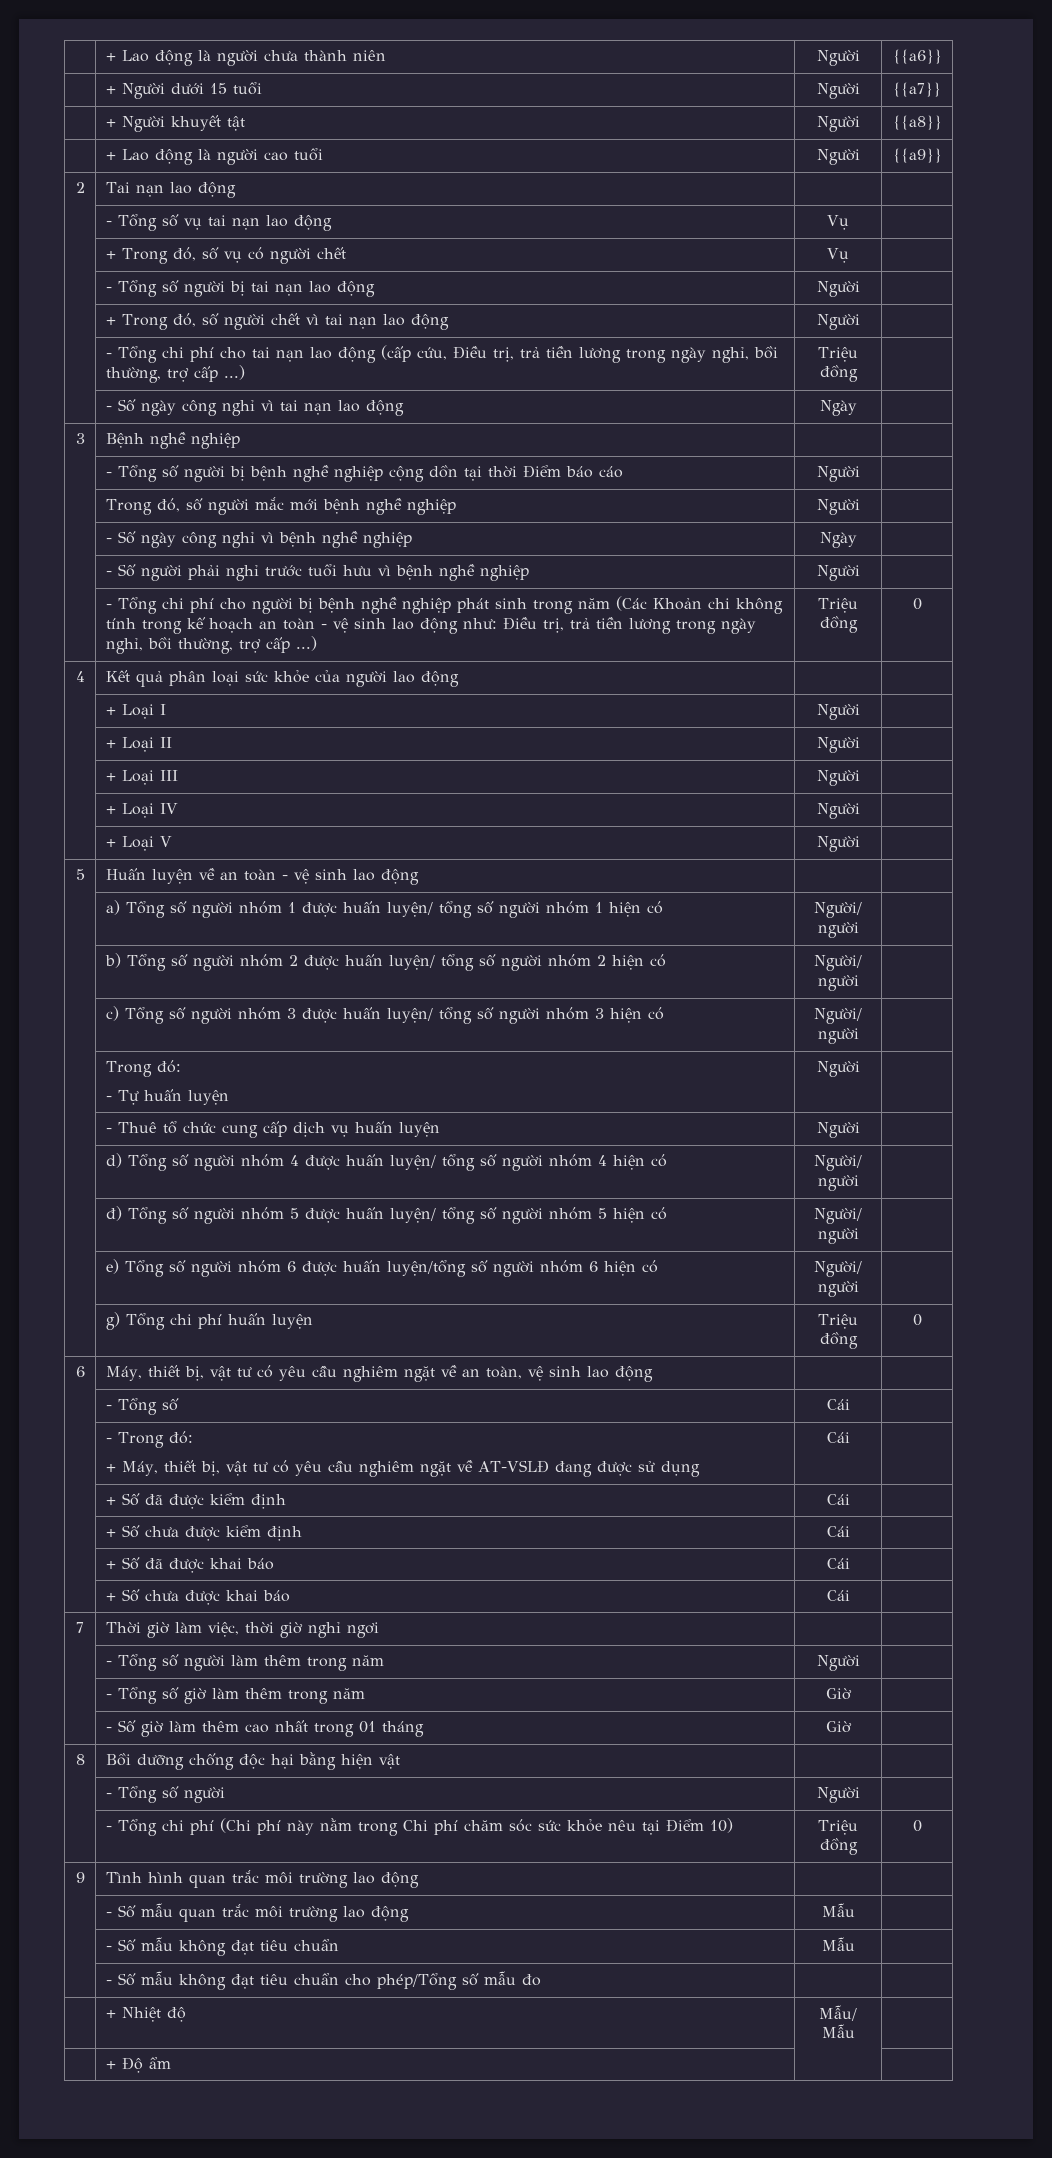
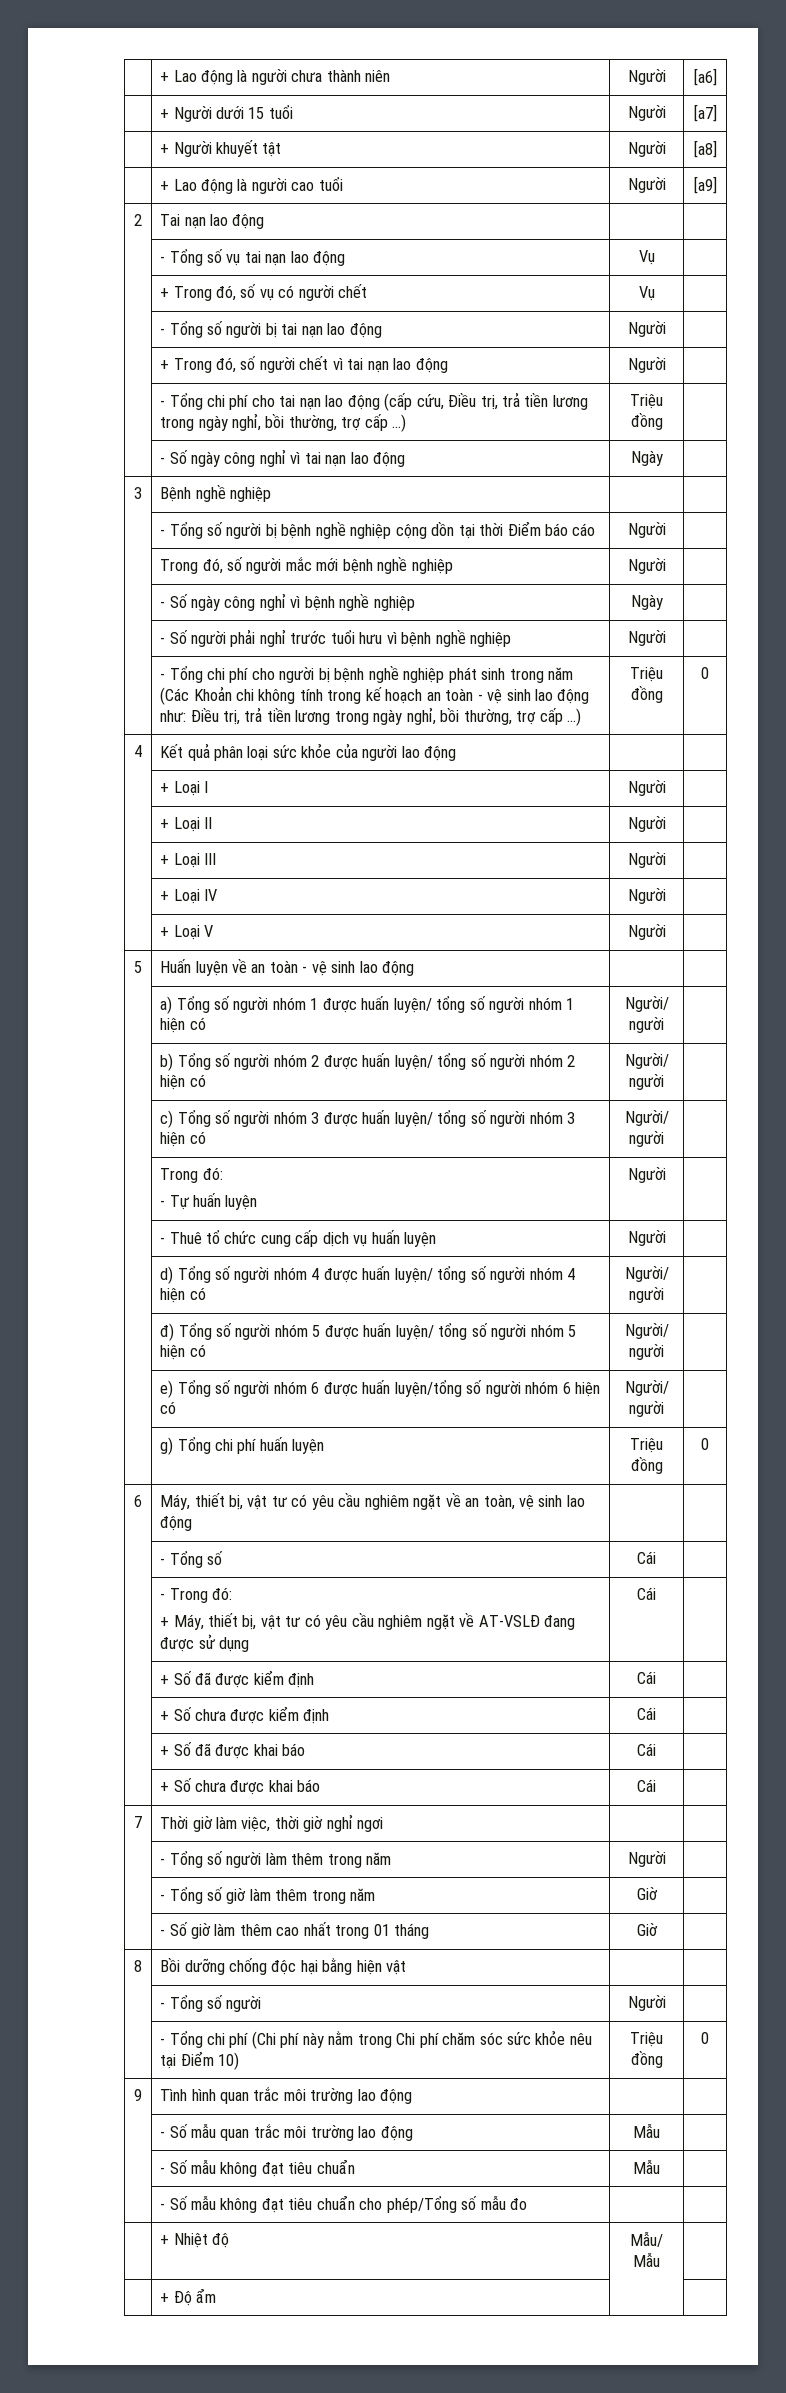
- | + Lao động là người chưa thành niên | Người | {{a6}}
+ | + Lao động là người chưa thành niên | Người | [a6]
- | + Người dưới 15 tuổi | Người | {{a7}}
+ | + Người dưới 15 tuổi | Người | [a7]
- | + Người khuyết tật | Người | {{a8}}
+ | + Người khuyết tật | Người | [a8]
- | + Lao động là người cao tuổi | Người | {{a9}}
+ | + Lao động là người cao tuổi | Người | [a9]

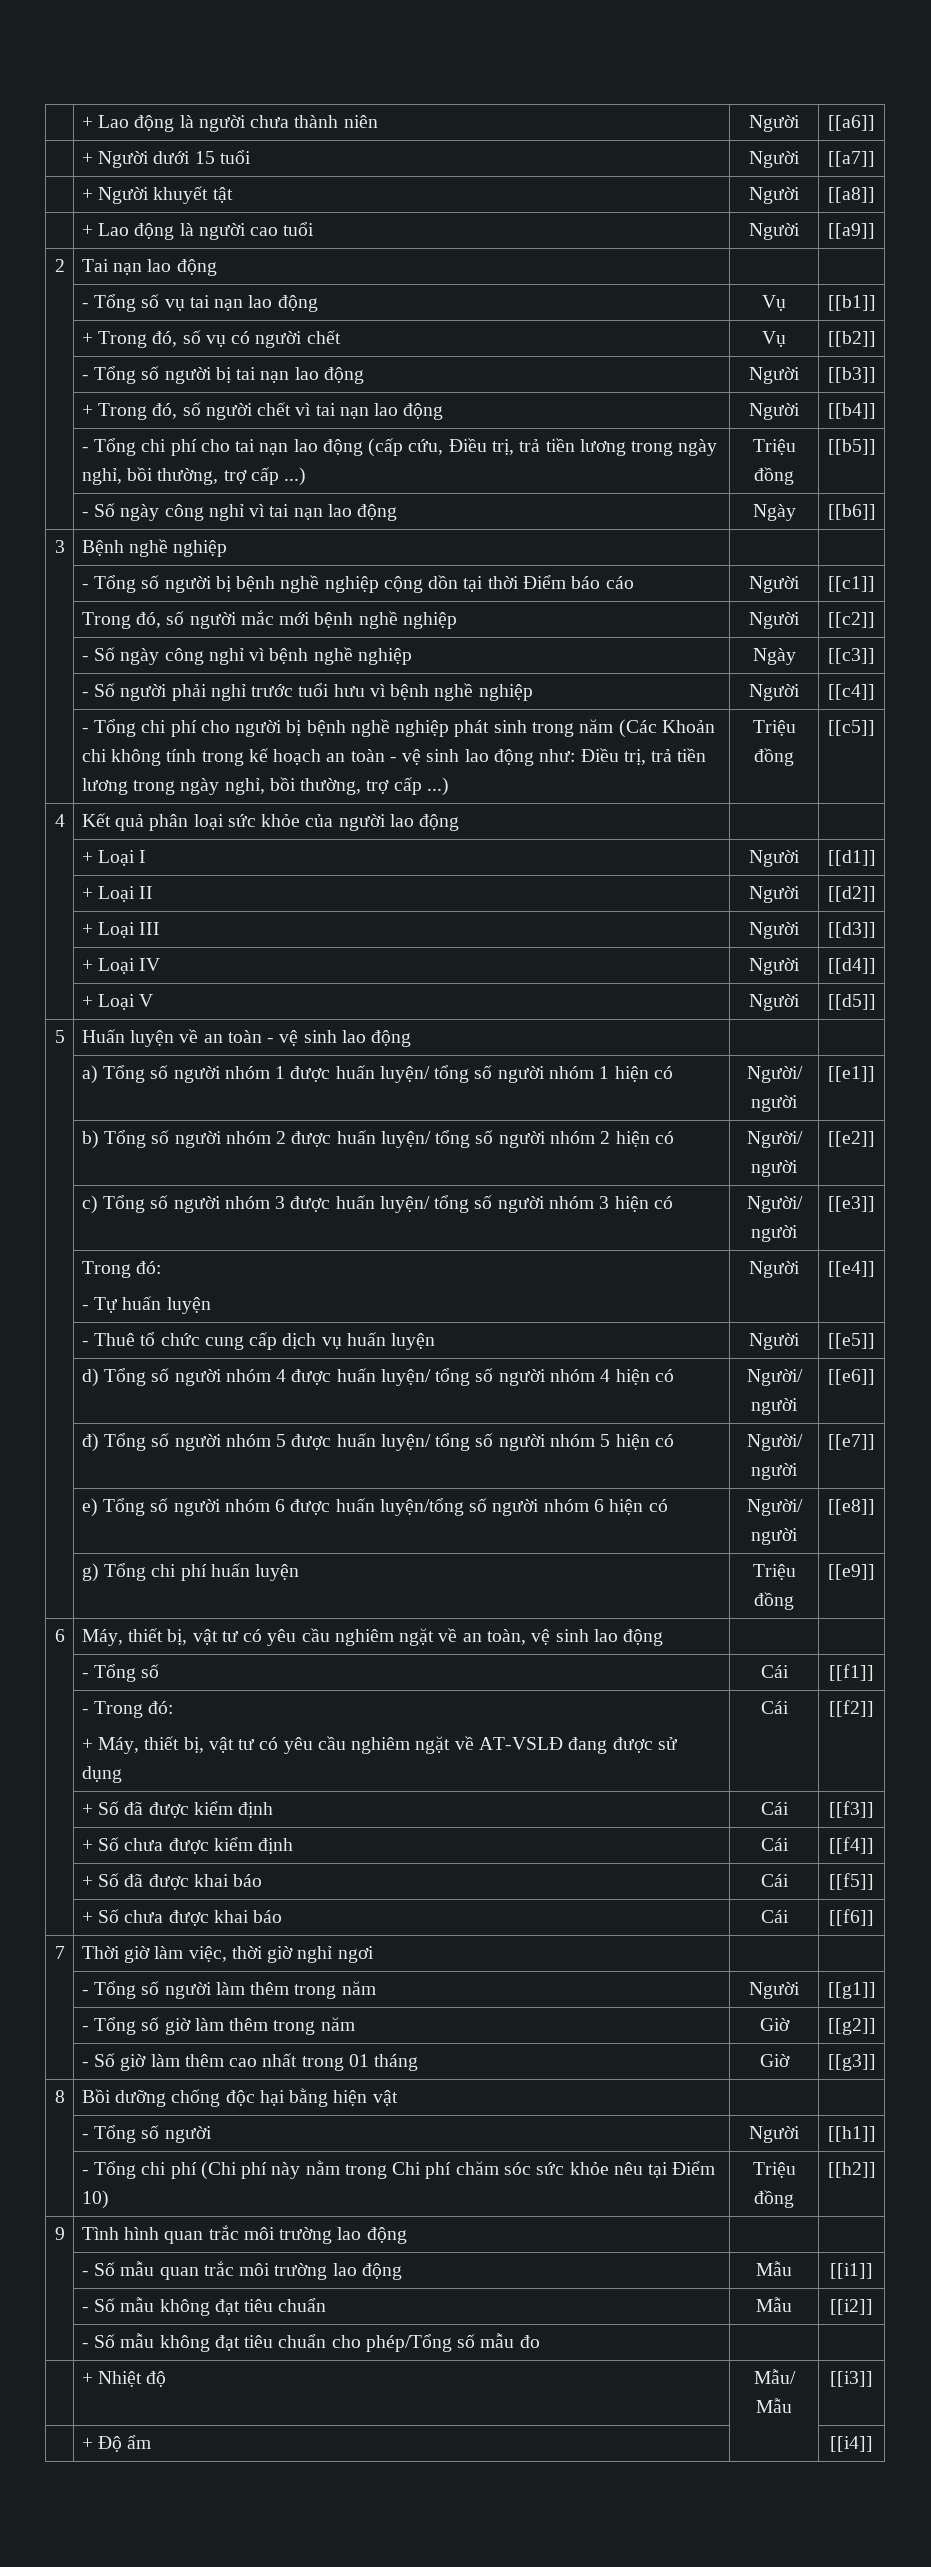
- | + Lao động là người chưa thành niên | Người | [a6]
+ | + Lao động là người chưa thành niên | Người | [[a6]]
- | + Người dưới 15 tuổi | Người | [a7]
+ | + Người dưới 15 tuổi | Người | [[a7]]
- | + Người khuyết tật | Người | [a8]
+ | + Người khuyết tật | Người | [[a8]]
- | + Lao động là người cao tuổi | Người | [a9]
+ | + Lao động là người cao tuổi | Người | [[a9]]
- | - Tổng số vụ tai nạn lao động | Vụ |
+ | - Tổng số vụ tai nạn lao động | Vụ | [[b1]]
- | + Trong đó, số vụ có người chết | Vụ |
+ | + Trong đó, số vụ có người chết | Vụ | [[b2]]
- | - Tổng số người bị tai nạn lao động | Người |
+ | - Tổng số người bị tai nạn lao động | Người | [[b3]]
- | + Trong đó, số người chết vì tai nạn lao động | Người |
+ | + Trong đó, số người chết vì tai nạn lao động | Người | [[b4]]
- | - Tổng chi phí cho tai nạn lao động (cấp cứu, Điều trị, trả tiền lương trong ngày nghỉ, bồi thường, trợ cấp ...) | Triệu đồng |
+ | - Tổng chi phí cho tai nạn lao động (cấp cứu, Điều trị, trả tiền lương trong ngày nghỉ, bồi thường, trợ cấp ...) | Triệu đồng | [[b5]]
- | - Số ngày công nghỉ vì tai nạn lao động | Ngày |
+ | - Số ngày công nghỉ vì tai nạn lao động | Ngày | [[b6]]
- | - Tổng số người bị bệnh nghề nghiệp cộng dồn tại thời Điểm báo cáo | Người |
+ | - Tổng số người bị bệnh nghề nghiệp cộng dồn tại thời Điểm báo cáo | Người | [[c1]]
- | Trong đó, số người mắc mới bệnh nghề nghiệp | Người |
+ | Trong đó, số người mắc mới bệnh nghề nghiệp | Người | [[c2]]
- | - Số ngày công nghỉ vì bệnh nghề nghiệp | Ngày |
+ | - Số ngày công nghỉ vì bệnh nghề nghiệp | Ngày | [[c3]]
- | - Số người phải nghỉ trước tuổi hưu vì bệnh nghề nghiệp | Người |
+ | - Số người phải nghỉ trước tuổi hưu vì bệnh nghề nghiệp | Người | [[c4]]
- - Tổng chi phí cho người bị bệnh nghề nghiệp phát sinh trong năm (Các Khoản chi không tính trong kế hoạch an toàn - vệ sinh lao động như: Điều trị, trả tiền lương trong ngày nghỉ, bồi thường, trợ cấp ...) | Triệu đồng | 0
+ - Tổng chi phí cho người bị bệnh nghề nghiệp phát sinh trong năm (Các Khoản chi không tính trong kế hoạch an toàn - vệ sinh lao động như: Điều trị, trả tiền lương trong ngày nghỉ, bồi thường, trợ cấp ...) | Triệu đồng | [[c5]]
- | + Loại I | Người |
+ | + Loại I | Người | [[d1]]
- | + Loại II | Người |
+ | + Loại II | Người | [[d2]]
- | + Loại III | Người |
+ | + Loại III | Người | [[d3]]
- | + Loại IV | Người |
+ | + Loại IV | Người | [[d4]]
- | + Loại V | Người |
+ | + Loại V | Người | [[d5]]
- | a) Tổng số người nhóm 1 được huấn luyện/ tổng số người nhóm 1 hiện có | Người/ người |
+ | a) Tổng số người nhóm 1 được huấn luyện/ tổng số người nhóm 1 hiện có | Người/ người | [[e1]]
- | b) Tổng số người nhóm 2 được huấn luyện/ tổng số người nhóm 2 hiện có | Người/ người |
+ | b) Tổng số người nhóm 2 được huấn luyện/ tổng số người nhóm 2 hiện có | Người/ người | [[e2]]
- | c) Tổng số người nhóm 3 được huấn luyện/ tổng số người nhóm 3 hiện có | Người/ người |
+ | c) Tổng số người nhóm 3 được huấn luyện/ tổng số người nhóm 3 hiện có | Người/ người | [[e3]]
  | Trong đó:
- - Tự huấn luyện | Người |
+ - Tự huấn luyện | Người | [[e4]]
- | - Thuê tổ chức cung cấp dịch vụ huấn luyện | Người |
+ | - Thuê tổ chức cung cấp dịch vụ huấn luyện | Người | [[e5]]
- | d) Tổng số người nhóm 4 được huấn luyện/ tổng số người nhóm 4 hiện có | Người/ người |
+ | d) Tổng số người nhóm 4 được huấn luyện/ tổng số người nhóm 4 hiện có | Người/ người | [[e6]]
- | đ) Tổng số người nhóm 5 được huấn luyện/ tổng số người nhóm 5 hiện có | Người/ người |
+ | đ) Tổng số người nhóm 5 được huấn luyện/ tổng số người nhóm 5 hiện có | Người/ người | [[e7]]
- | e) Tổng số người nhóm 6 được huấn luyện/tổng số người nhóm 6 hiện có | Người/ người |
+ | e) Tổng số người nhóm 6 được huấn luyện/tổng số người nhóm 6 hiện có | Người/ người | [[e8]]
- | g) Tổng chi phí huấn luyện | Triệu đồng | 0
+ | g) Tổng chi phí huấn luyện | Triệu đồng | [[e9]]
- | - Tổng số | Cái |
+ | - Tổng số | Cái | [[f1]]
  | - Trong đó:
- + Máy, thiết bị, vật tư có yêu cầu nghiêm ngặt về AT-VSLĐ đang được sử dụng | Cái |
+ + Máy, thiết bị, vật tư có yêu cầu nghiêm ngặt về AT-VSLĐ đang được sử dụng | Cái | [[f2]]
- | + Số đã được kiểm định | Cái |
+ | + Số đã được kiểm định | Cái | [[f3]]
- | + Số chưa được kiểm định | Cái |
+ | + Số chưa được kiểm định | Cái | [[f4]]
- | + Số đã được khai báo | Cái |
+ | + Số đã được khai báo | Cái | [[f5]]
- | + Số chưa được khai báo | Cái |
+ | + Số chưa được khai báo | Cái | [[f6]]
- | - Tổng số người làm thêm trong năm | Người |
+ | - Tổng số người làm thêm trong năm | Người | [[g1]]
- | - Tổng số giờ làm thêm trong năm | Giờ |
+ | - Tổng số giờ làm thêm trong năm | Giờ | [[g2]]
- | - Số giờ làm thêm cao nhất trong 01 tháng | Giờ |
+ | - Số giờ làm thêm cao nhất trong 01 tháng | Giờ | [[g3]]
- | - Tổng số người | Người |
+ | - Tổng số người | Người | [[h1]]
- | - Tổng chi phí (Chi phí này nằm trong Chi phí chăm sóc sức khỏe nêu tại Điểm 10) | Triệu đồng | 0
+ | - Tổng chi phí (Chi phí này nằm trong Chi phí chăm sóc sức khỏe nêu tại Điểm 10) | Triệu đồng | [[h2]]
- | - Số mẫu quan trắc môi trường lao động | Mẫu |
+ | - Số mẫu quan trắc môi trường lao động | Mẫu | [[i1]]
- | - Số mẫu không đạt tiêu chuẩn | Mẫu |
+ | - Số mẫu không đạt tiêu chuẩn | Mẫu | [[i2]]
- | + Nhiệt độ | Mẫu/ Mẫu |
+ | + Nhiệt độ | Mẫu/ Mẫu | [[i3]]
- | + Độ ẩm | |
+ | + Độ ẩm | | [[i4]]

